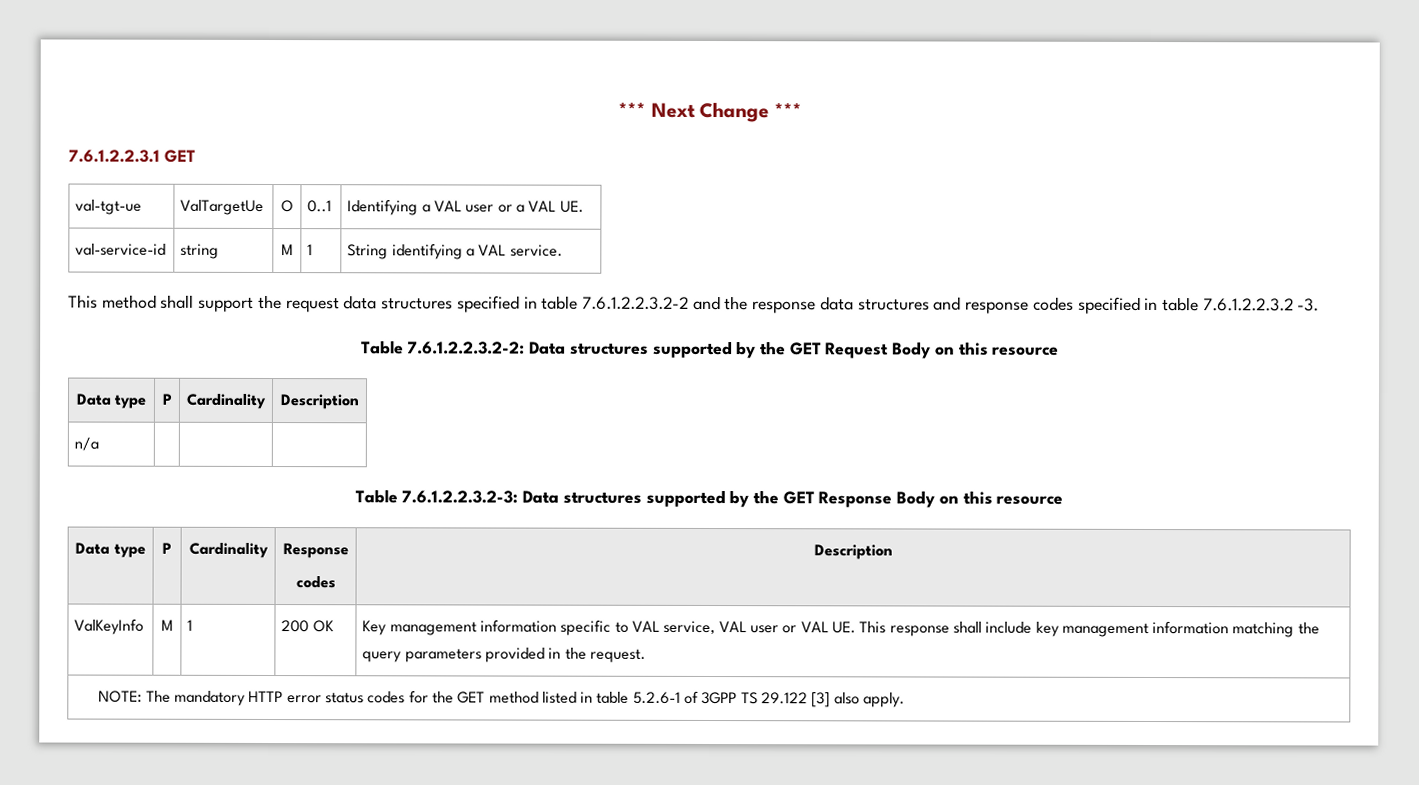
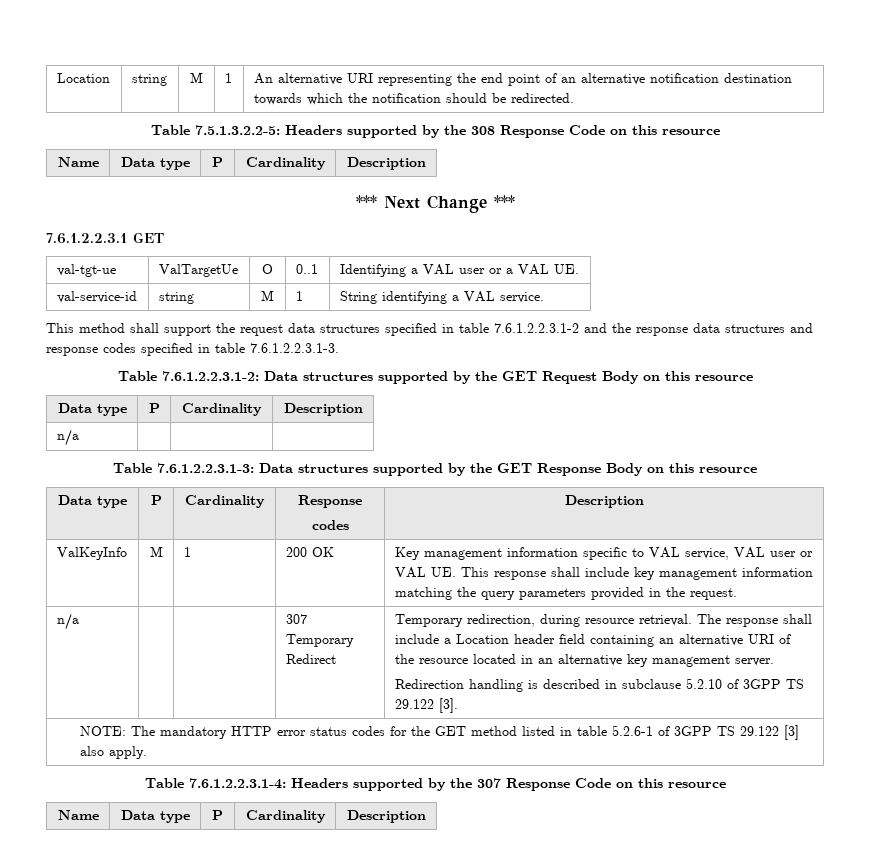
+ Location | string | M | 1 | An alternative URI representing the end point of an alternative notification destination towards which the notification should be redirected.
+ Table 7.5.1.3.2.2-5: Headers supported by the 308 Response Code on this resource
+ Name | Data type | P | Cardinality | Description
- This method shall support the request data structures specified in table 7.6.1.2.2.3.2-2 and the response data structures and response codes specified in table 7.6.1.2.2.3.2 -3.
- Table 7.6.1.2.2.3.2-2: Data structures supported by the GET Request Body on this resource
+ This method shall support the request data structures specified in table 7.6.1.2.2.3.1-2 and the response data structures and response codes specified in table 7.6.1.2.2.3.1-3.
+ Table 7.6.1.2.2.3.1-2: Data structures supported by the GET Request Body on this resource
- Table 7.6.1.2.2.3.2-3: Data structures supported by the GET Response Body on this resource
+ Table 7.6.1.2.2.3.1-3: Data structures supported by the GET Response Body on this resource
+ n/a | | | 307 Temporary Redirect | Temporary redirection, during resource retrieval. The response shall include a Location header field containing an alternative URI of the resource located in an alternative key management server.
+ Redirection handling is described in subclause 5.2.10 of 3GPP TS 29.122 [3].
+ Table 7.6.1.2.2.3.1-4: Headers supported by the 307 Response Code on this resource
+ Name | Data type | P | Cardinality | Description

